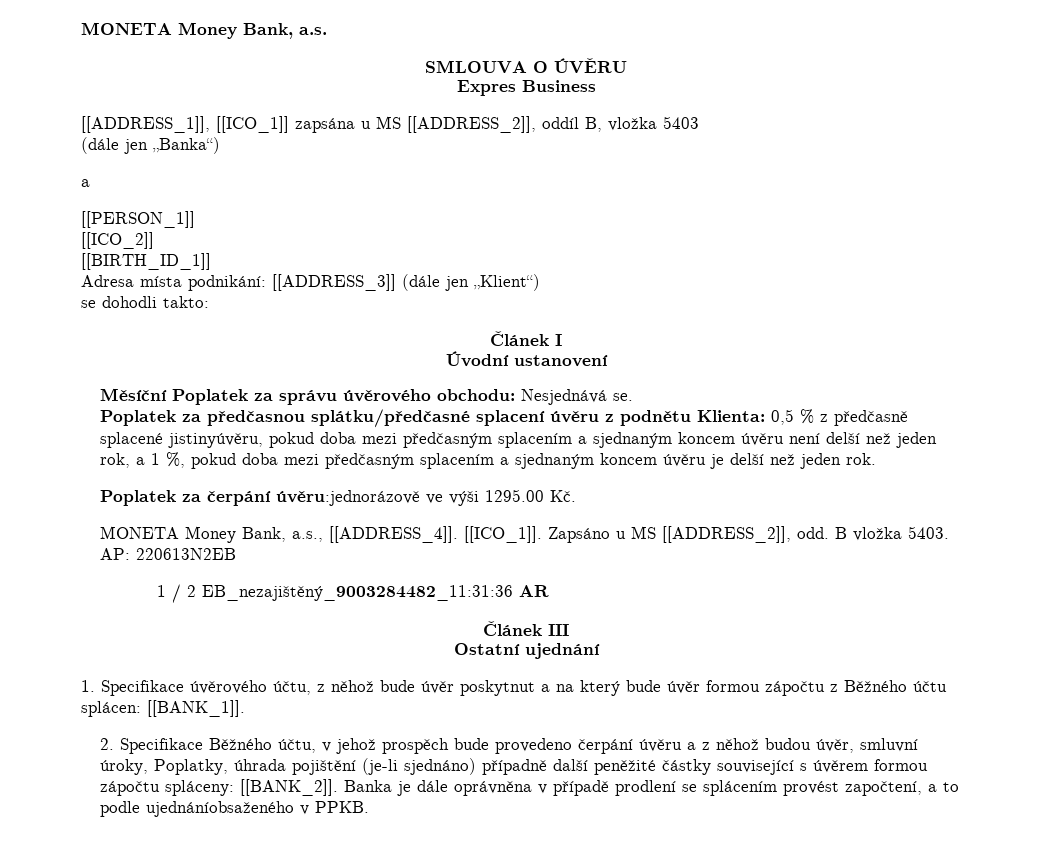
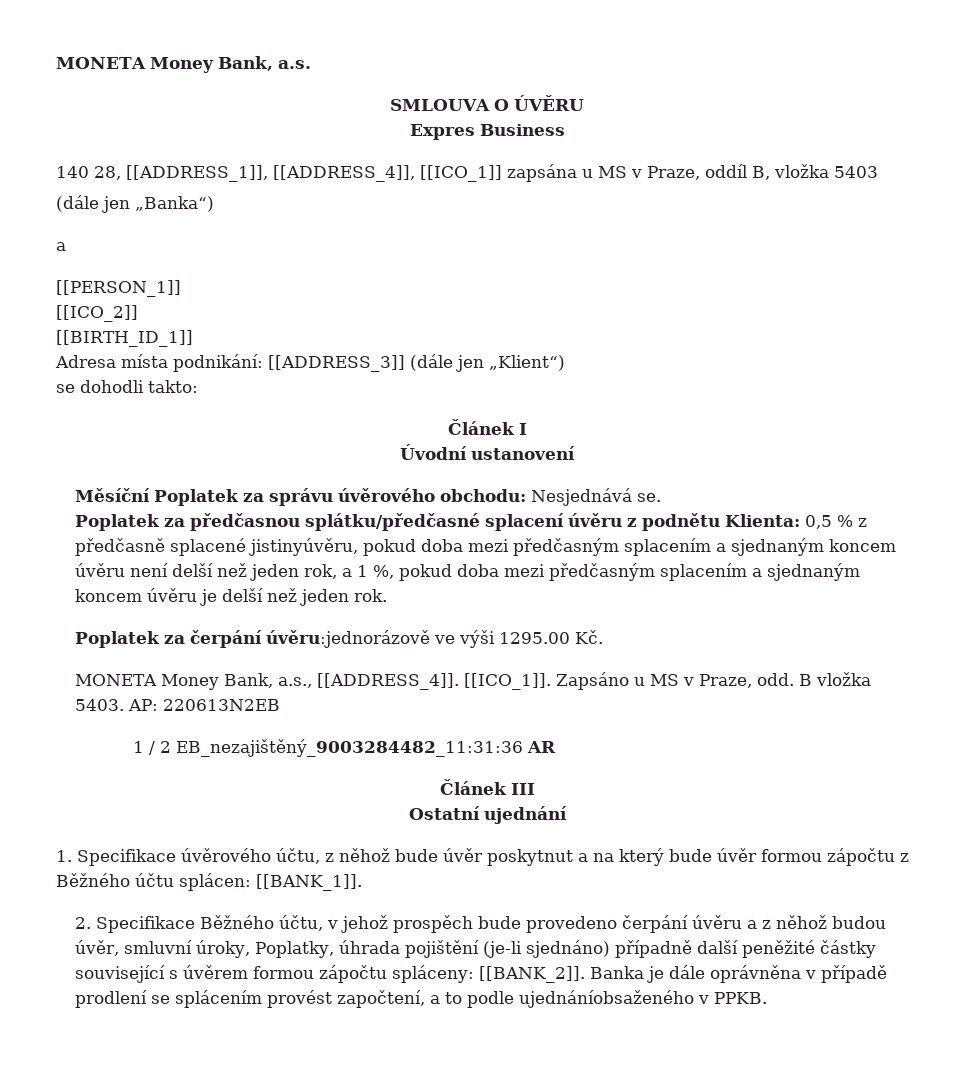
- [[ADDRESS_1]], [[ICO_1]] zapsána u MS [[ADDRESS_2]], oddíl B, vložka 5403
+ 140 28, [[ADDRESS_1]], [[ADDRESS_4]], [[ICO_1]] zapsána u MS v Praze, oddíl B, vložka 5403
- Zapsáno u MS [[ADDRESS_2]], odd.
+ Zapsáno u MS v Praze, odd.

